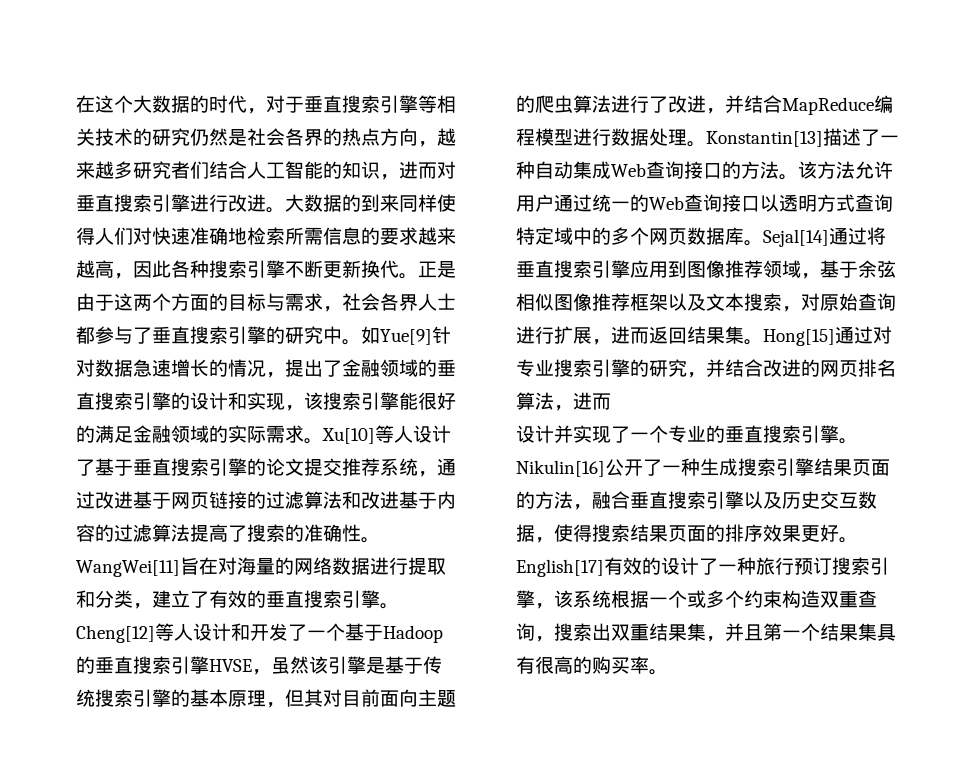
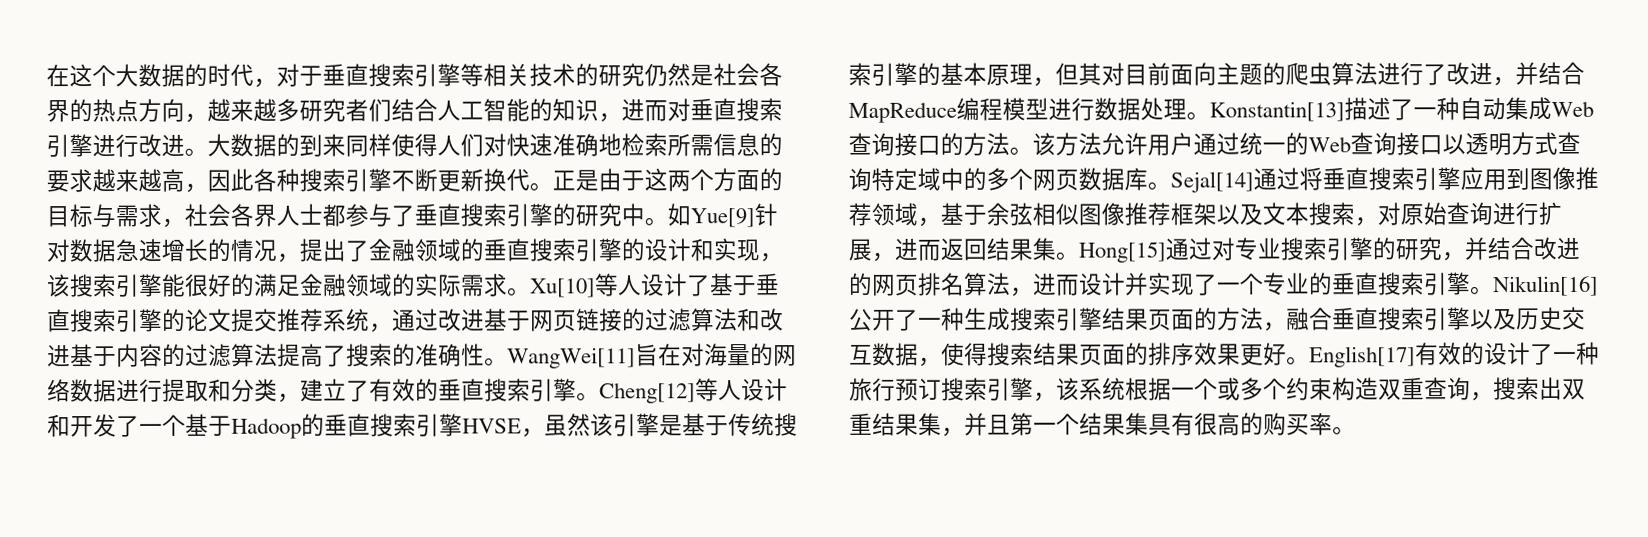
- Hong[15]通过对专业搜索引擎的研究，并结合改进的网页排名算法，进而
- 设计并实现了一个专业的垂直搜索引擎。
+ Hong[15]通过对专业搜索引擎的研究，并结合改进的网页排名算法，进而设计并实现了一个专业的垂直搜索引擎。

